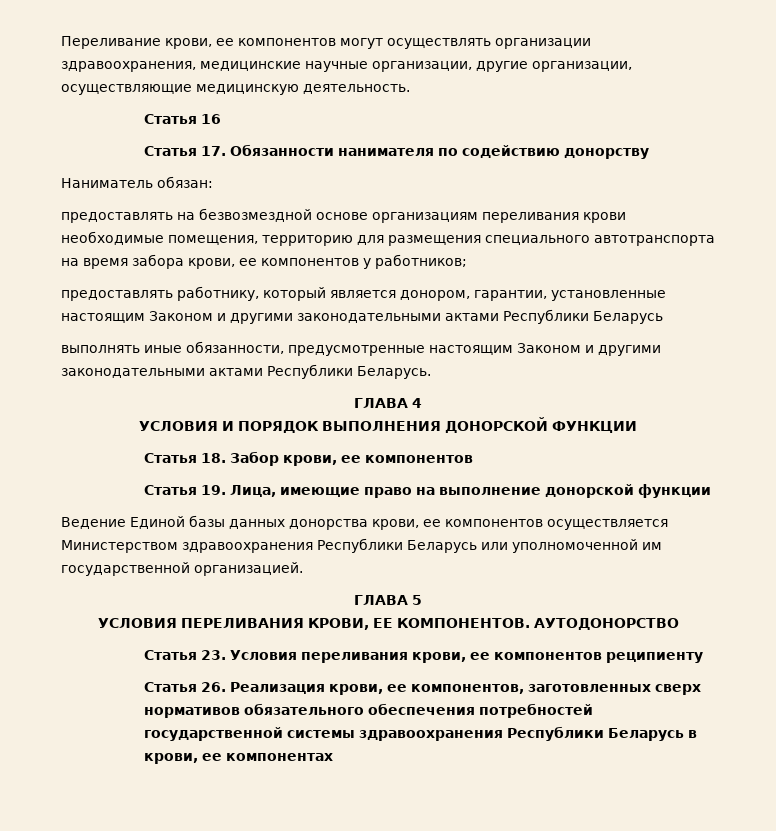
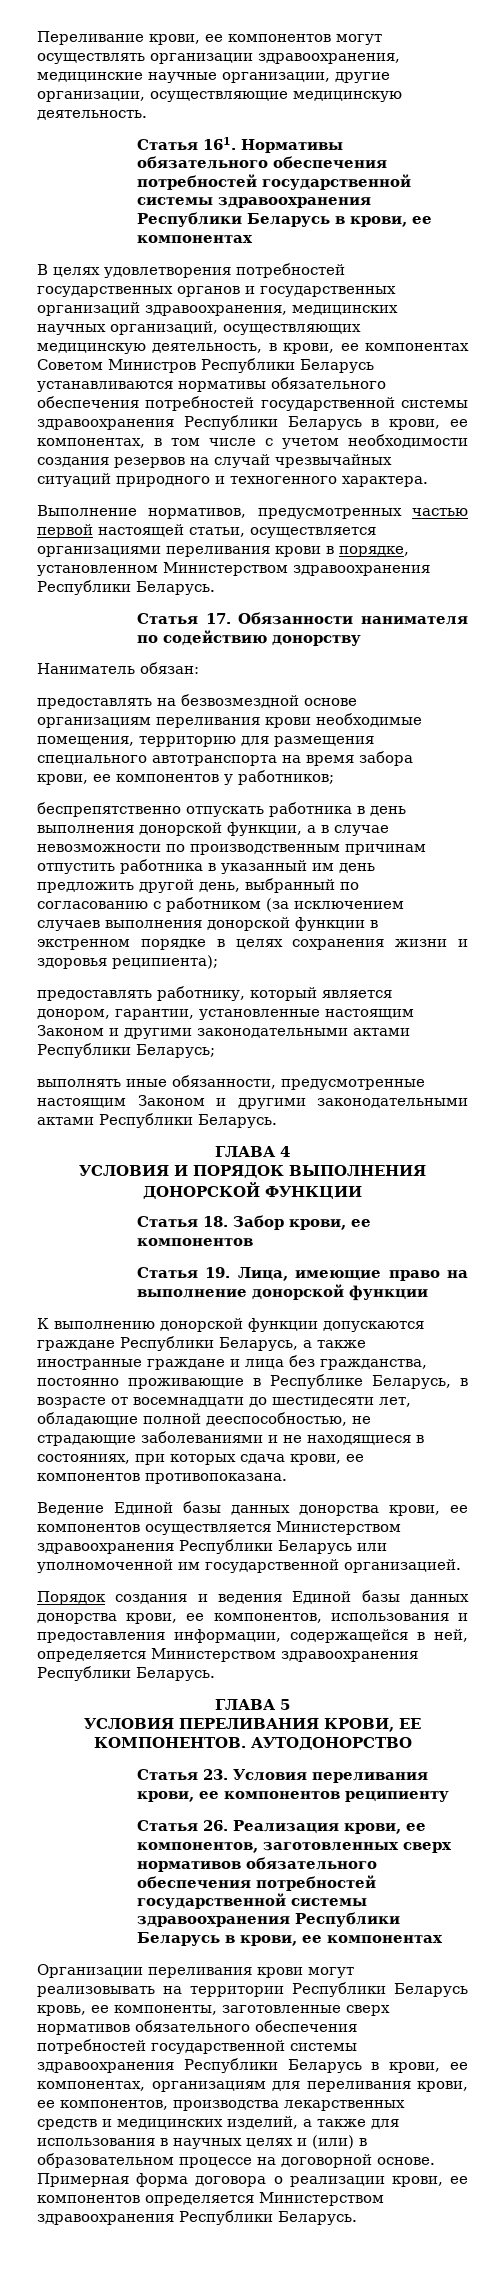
- Статья 16
+ Статья 161. Нормативы обязательного обеспечения потребностей государственной системы здравоохранения Республики Беларусь в крови, ее компонентах
+ В целях удовлетворения потребностей государственных органов и государственных организаций здравоохранения, медицинских научных организаций, осуществляющих медицинскую деятельность, в крови, ее компонентах Советом Министров Республики Беларусь устанавливаются нормативы обязательного обеспечения потребностей государственной системы здравоохранения Республики Беларусь в крови, ее компонентах, в том числе с учетом необходимости создания резервов на случай чрезвычайных ситуаций природного и техногенного характера.
+ Выполнение нормативов, предусмотренных частью первой настоящей статьи, осуществляется организациями переливания крови в порядке, установленном Министерством здравоохранения Республики Беларусь.
+ беспрепятственно отпускать работника в день выполнения донорской функции, а в случае невозможности по производственным причинам отпустить работника в указанный им день предложить другой день, выбранный по согласованию с работником (за исключением случаев выполнения донорской функции в экстренном порядке в целях сохранения жизни и здоровья реципиента);
- предоставлять работнику, который является донором, гарантии, установленные настоящим Законом и другими законодательными актами Республики Беларусь
+ предоставлять работнику, который является донором, гарантии, установленные настоящим Законом и другими законодательными актами Республики Беларусь;
+ К выполнению донорской функции допускаются граждане Республики Беларусь, а также иностранные граждане и лица без гражданства, постоянно проживающие в Республике Беларусь, в возрасте от восемнадцати до шестидесяти лет, обладающие полной дееспособностью, не страдающие заболеваниями и не находящиеся в состояниях, при которых сдача крови, ее компонентов противопоказана.
+ Порядок создания и ведения Единой базы данных донорства крови, ее компонентов, использования и предоставления информации, содержащейся в ней, определяется Министерством здравоохранения Республики Беларусь.
+ Организации переливания крови могут реализовывать на территории Республики Беларусь кровь, ее компоненты, заготовленные сверх нормативов обязательного обеспечения потребностей государственной системы здравоохранения Республики Беларусь в крови, ее компонентах, организациям для переливания крови, ее компонентов, производства лекарственных средств и медицинских изделий, а также для использования в научных целях и (или) в образовательном процессе на договорной основе. Примерная форма договора о реализации крови, ее компонентов определяется Министерством здравоохранения Республики Беларусь.

